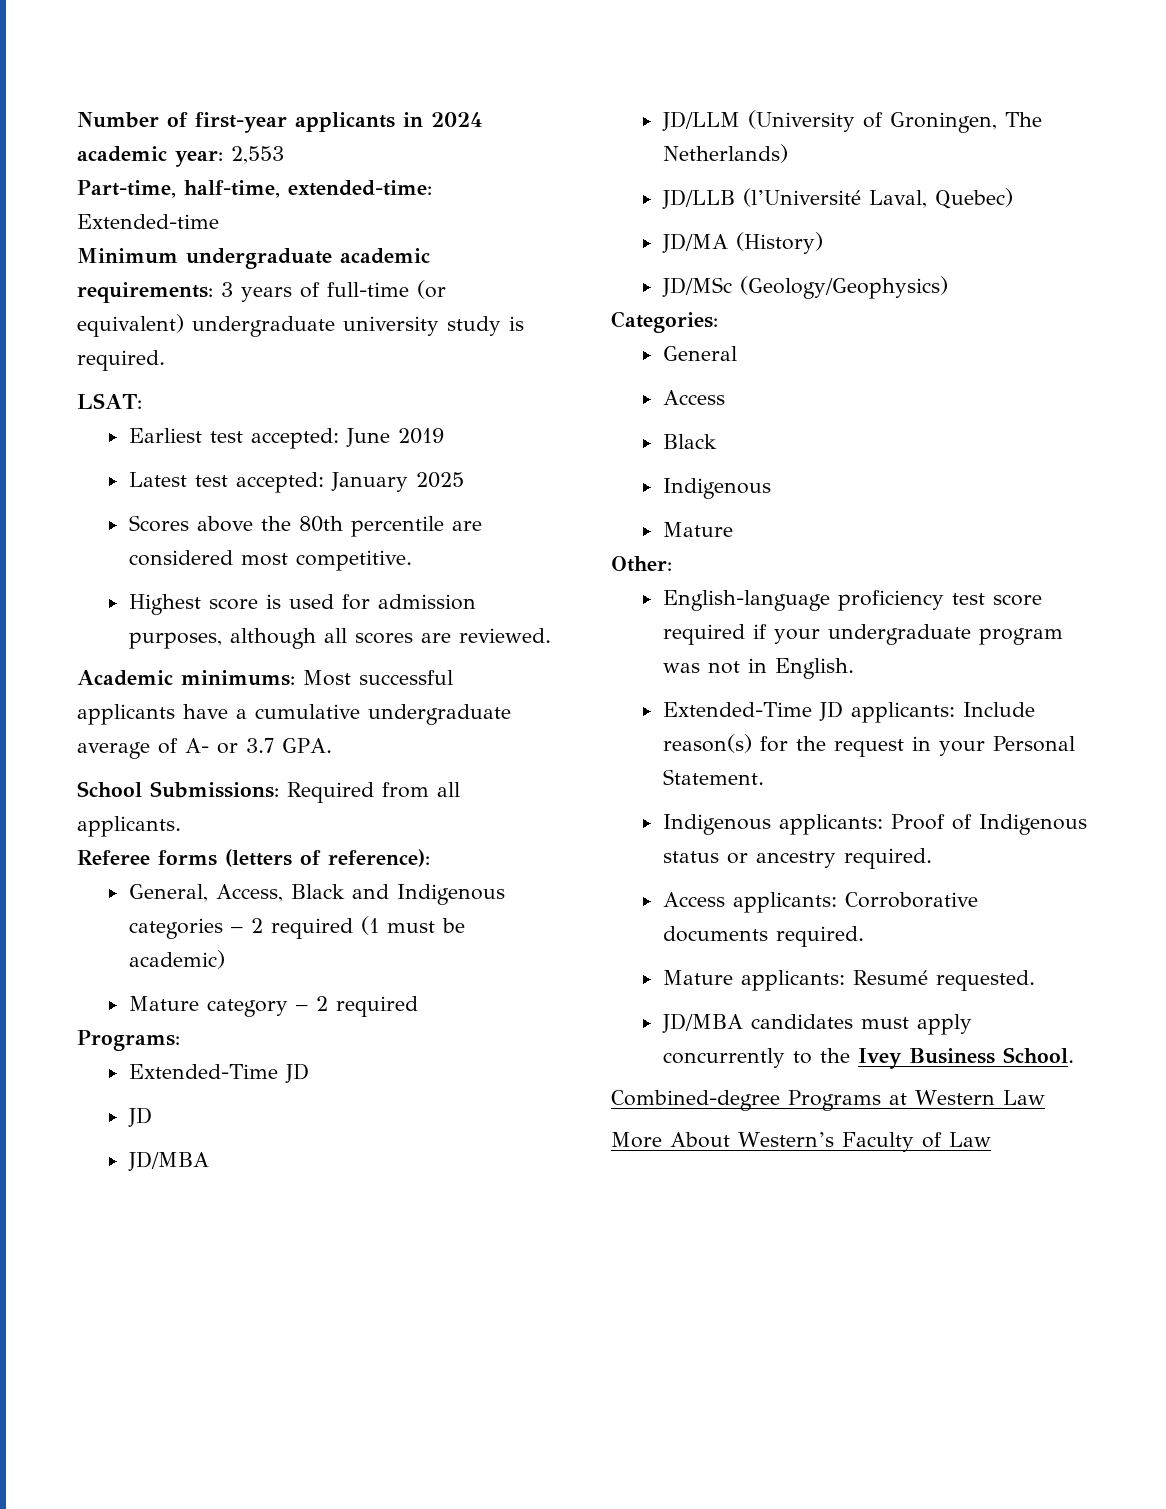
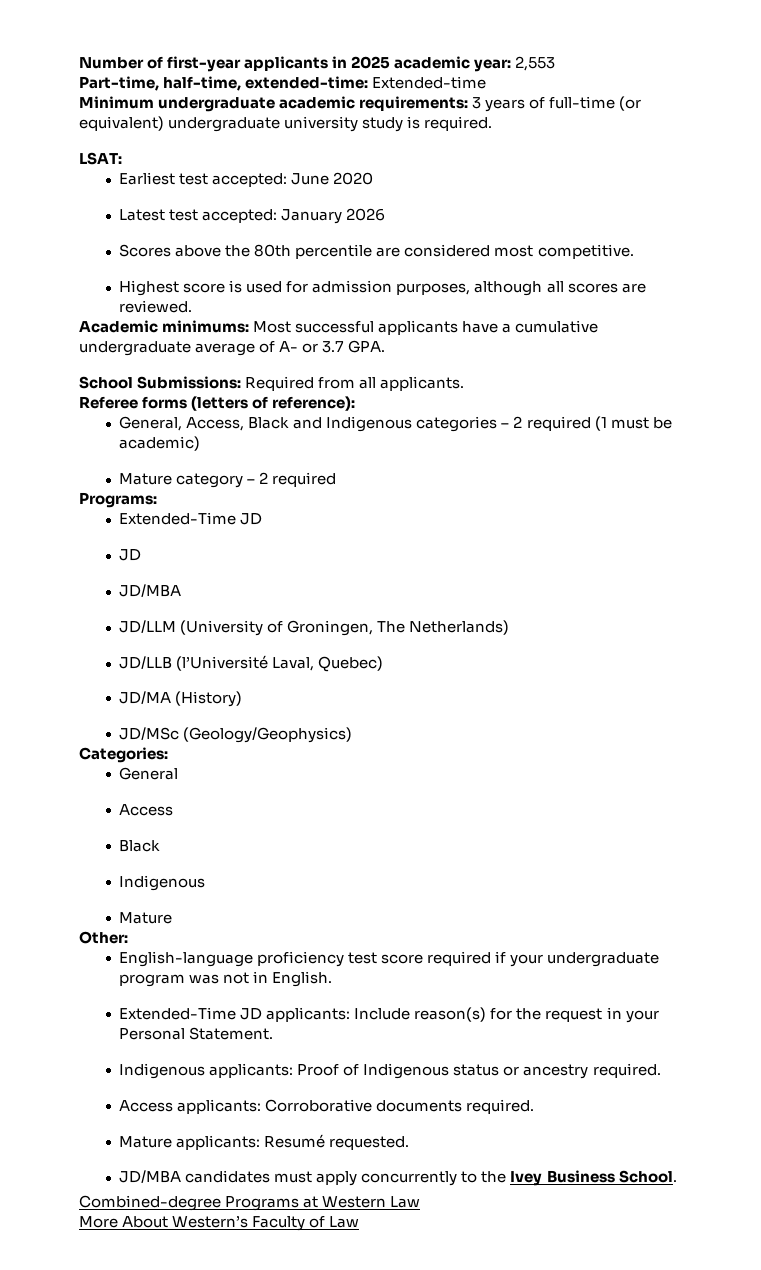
- Number of first-year applicants in 2024 academic year: 2,553
+ Number of first-year applicants in 2025 academic year: 2,553
- Earliest test accepted: June 2019
+ Earliest test accepted: June 2020
- Latest test accepted: January 2025
+ Latest test accepted: January 2026

